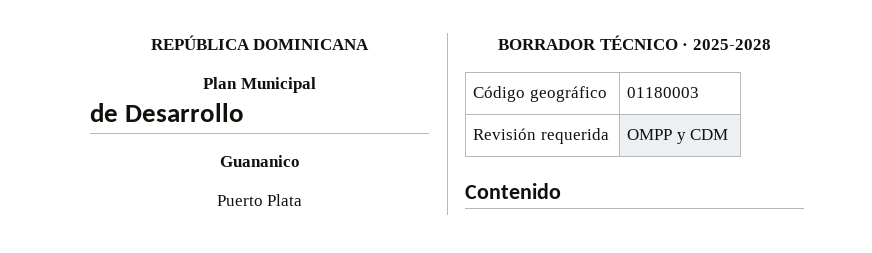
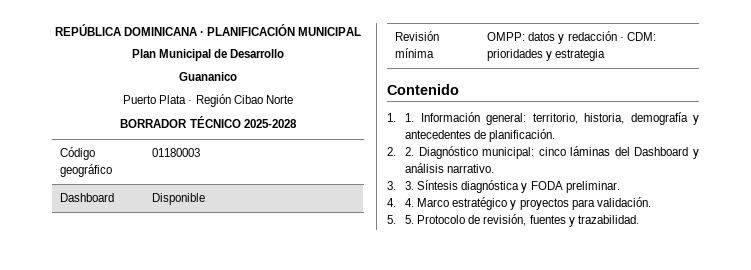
- REPÚBLICA DOMINICANA
+ REPÚBLICA DOMINICANA · PLANIFICACIÓN MUNICIPAL
- Plan Municipal
- de Desarrollo
+ Plan Municipal de Desarrollo
- Puerto Plata
+ Puerto Plata · Región Cibao Norte
- BORRADOR TÉCNICO · 2025-2028
+ BORRADOR TÉCNICO 2025-2028
+ Dashboard | Disponible
- Revisión requerida | OMPP y CDM
+ Revisión mínima | OMPP: datos y redacción · CDM: prioridades y estrategia
  Contenido
+ 1. 1. Información general: territorio, historia, demografía y antecedentes de planificación.
+ 2. 2. Diagnóstico municipal: cinco láminas del Dashboard y análisis narrativo.
+ 3. 3. Síntesis diagnóstica y FODA preliminar.
+ 4. 4. Marco estratégico y proyectos para validación.
+ 5. 5. Protocolo de revisión, fuentes y trazabilidad.

